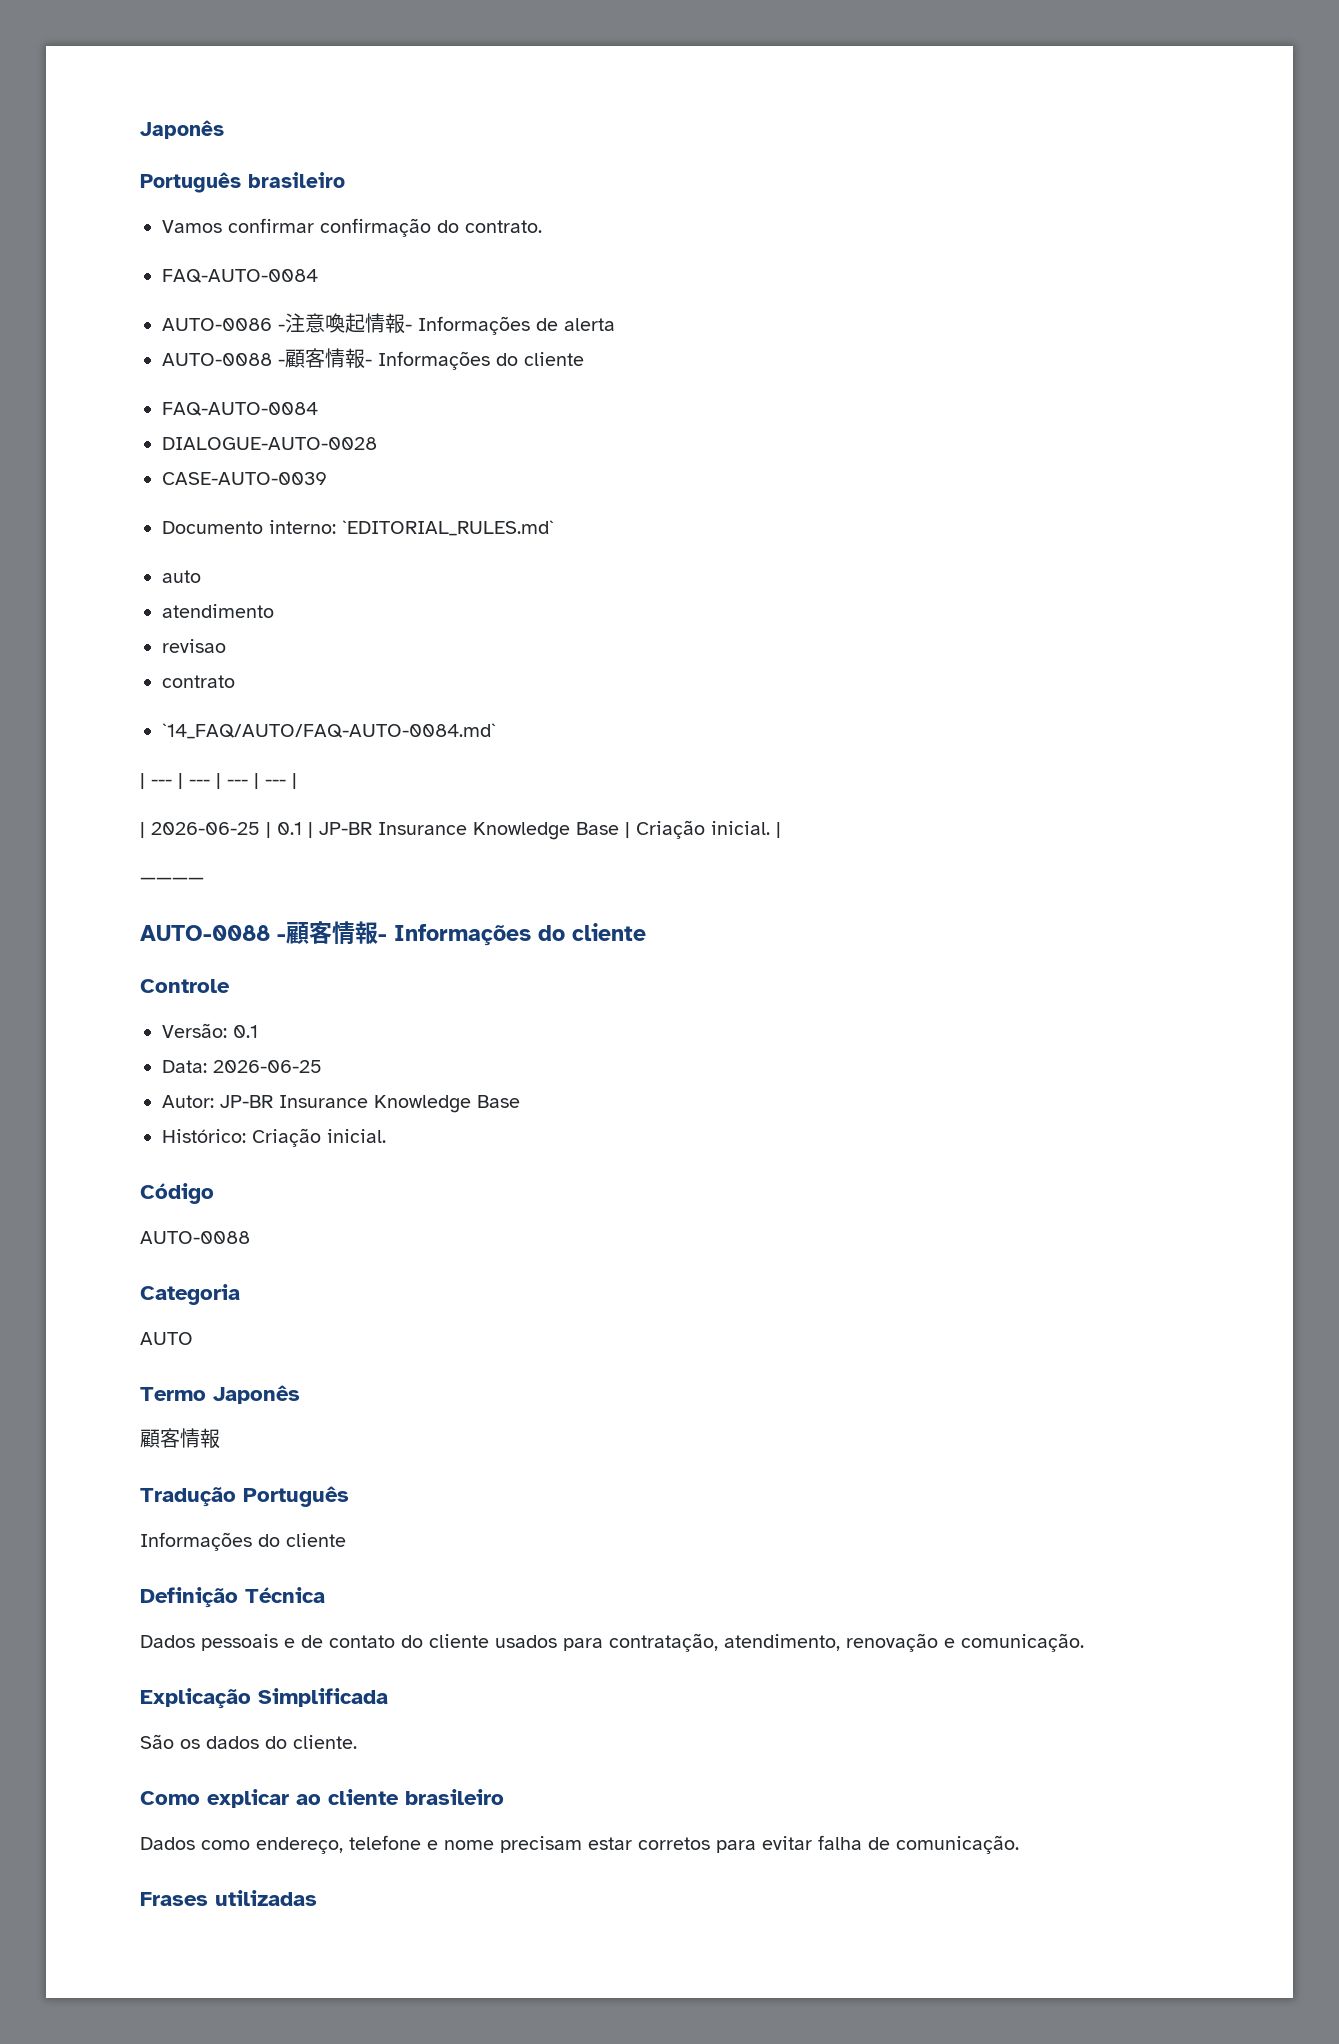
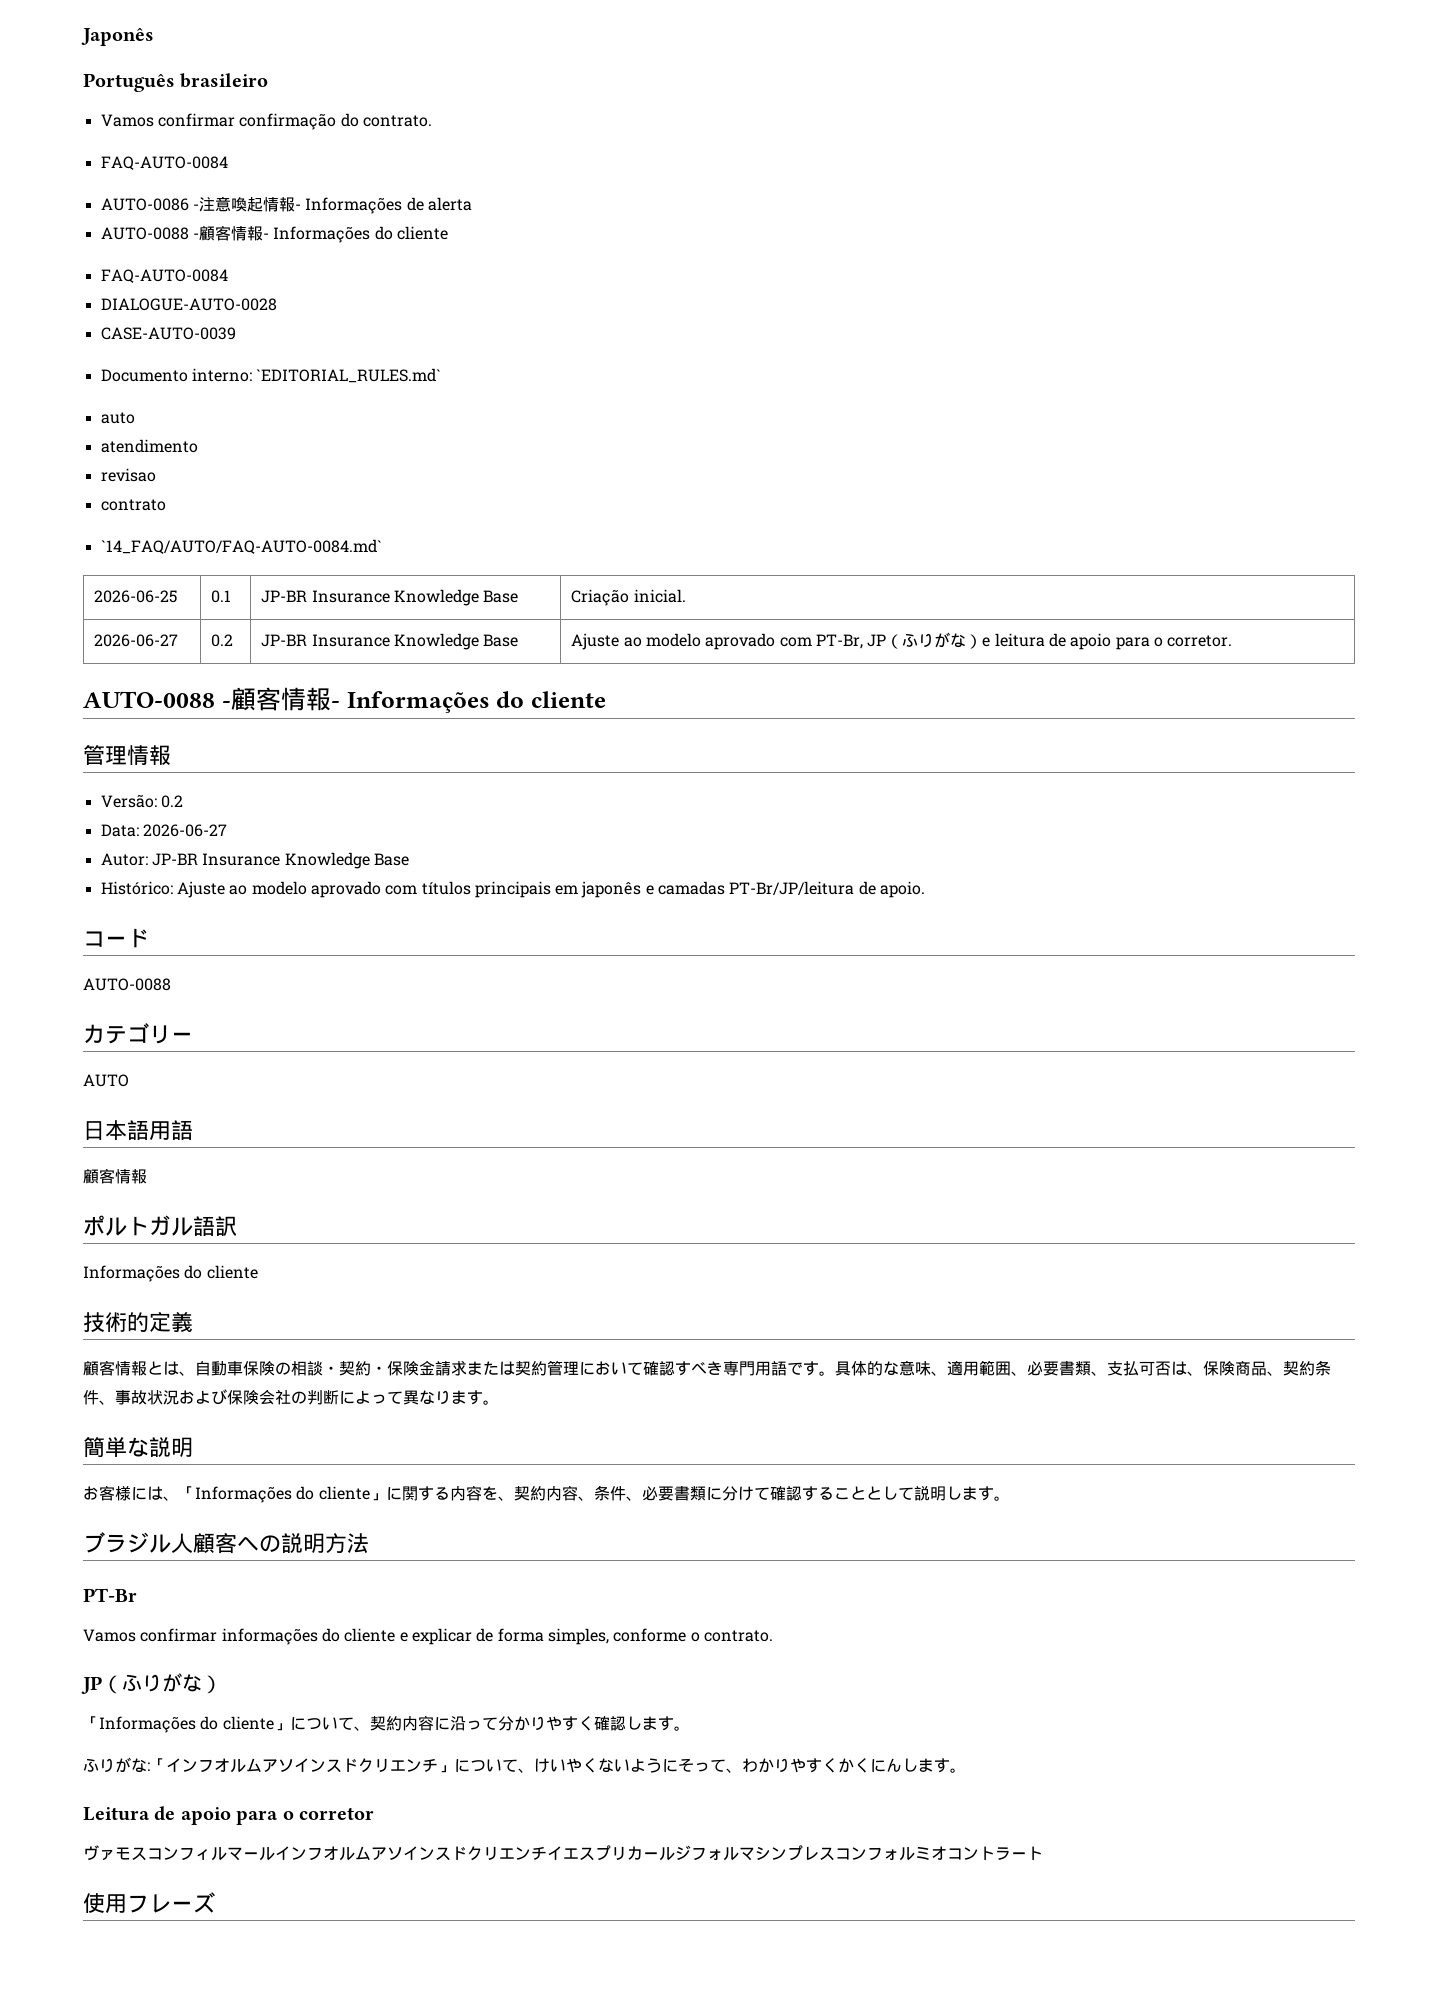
- | --- | --- | --- | --- |
- | 2026-06-25 | 0.1 | JP-BR Insurance Knowledge Base | Criação inicial. |
- ————
+ 2026-06-25 | 0.1 | JP-BR Insurance Knowledge Base | Criação inicial.
+ 2026-06-27 | 0.2 | JP-BR Insurance Knowledge Base | Ajuste ao modelo aprovado com PT-Br, JP（ふりがな）e leitura de apoio para o corretor.
  AUTO-0088 -顧客情報- Informações do cliente
- Controle
+ 管理情報
- Versão: 0.1
+ Versão: 0.2
- Data: 2026-06-25
+ Data: 2026-06-27
- Histórico: Criação inicial.
- Código
+ Histórico: Ajuste ao modelo aprovado com títulos principais em japonês e camadas PT-Br/JP/leitura de apoio.
+ コード
- Categoria
+ カテゴリー
- Termo Japonês
+ 日本語用語
- Tradução Português
+ ポルトガル語訳
  Informações do cliente
- Definição Técnica
- Dados pessoais e de contato do cliente usados para contratação, atendimento, renovação e comunicação.
- Explicação Simplificada
- São os dados do cliente.
- Como explicar ao cliente brasileiro
- Dados como endereço, telefone e nome precisam estar corretos para evitar falha de comunicação.
- Frases utilizadas
+ 技術的定義
+ 顧客情報とは、自動車保険の相談・契約・保険金請求または契約管理において確認すべき専門用語です。具体的な意味、適用範囲、必要書類、支払可否は、保険商品、契約条件、事故状況および保険会社の判断によって異なります。
+ 簡単な説明
+ お客様には、「Informações do cliente」に関する内容を、契約内容、条件、必要書類に分けて確認することとして説明します。
+ ブラジル人顧客への説明方法
+ PT-Br
+ Vamos confirmar informações do cliente e explicar de forma simples, conforme o contrato.
+ JP（ふりがな）
+ 「Informações do cliente」について、契約内容に沿って分かりやすく確認します。
+ ふりがな:「インフオルムアソインスドクリエンチ」について、けいやくないようにそって、わかりやすくかくにんします。
+ Leitura de apoio para o corretor
+ ヴァモスコンフィルマールインフオルムアソインスドクリエンチイエスプリカールジフォルマシンプレスコンフォルミオコントラート
+ 使用フレーズ

